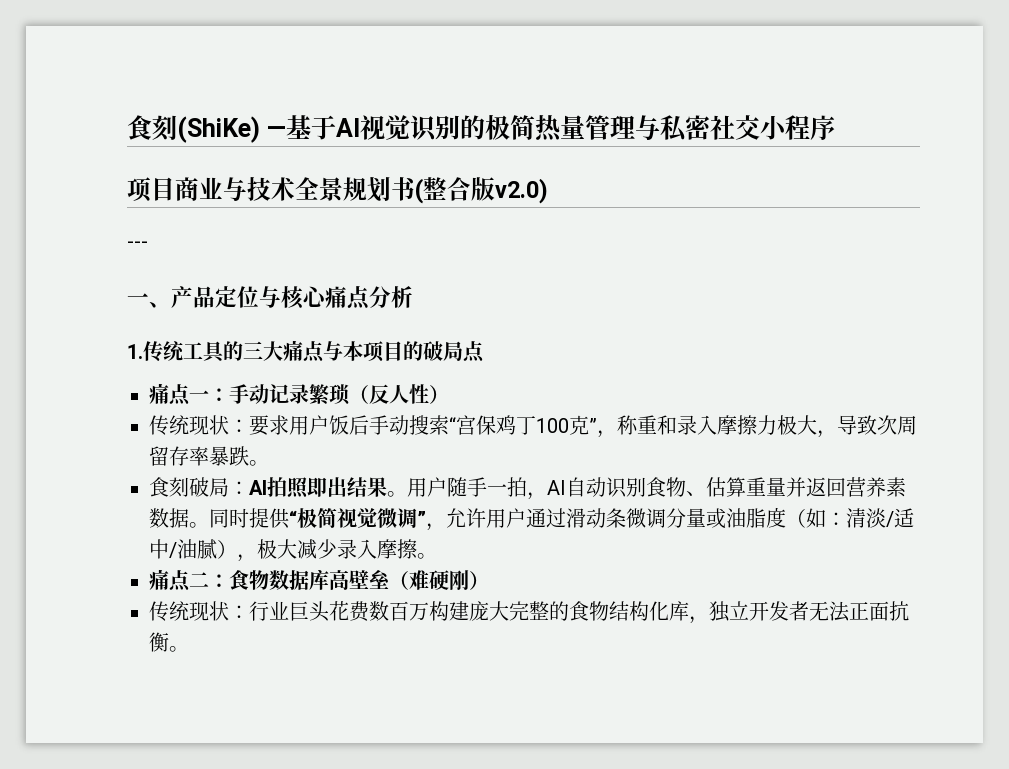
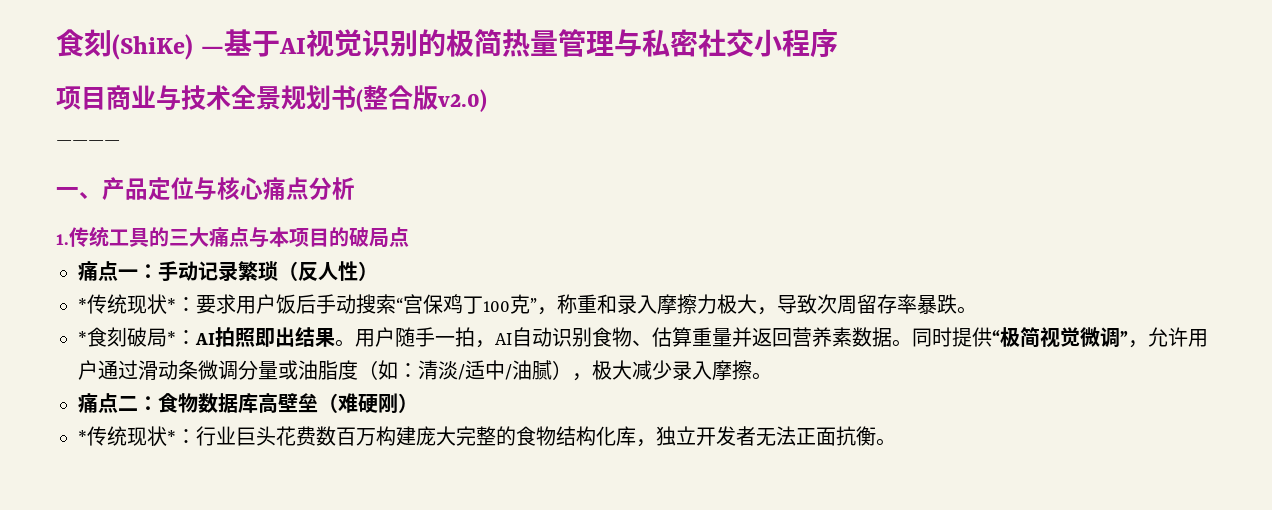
- ---
+ ————
- 传统现状：要求用户饭后手动搜索“宫保鸡丁100克”，称重和录入摩擦力极大，导致次周留存率暴跌。
+ *传统现状*：要求用户饭后手动搜索“宫保鸡丁100克”，称重和录入摩擦力极大，导致次周留存率暴跌。
- 食刻破局：AI拍照即出结果。
+ *食刻破局*：AI拍照即出结果。
- 传统现状：行业巨头花费数百万构建庞大完整的食物结构化库，独立开发者无法正面抗衡。
+ *传统现状*：行业巨头花费数百万构建庞大完整的食物结构化库，独立开发者无法正面抗衡。

